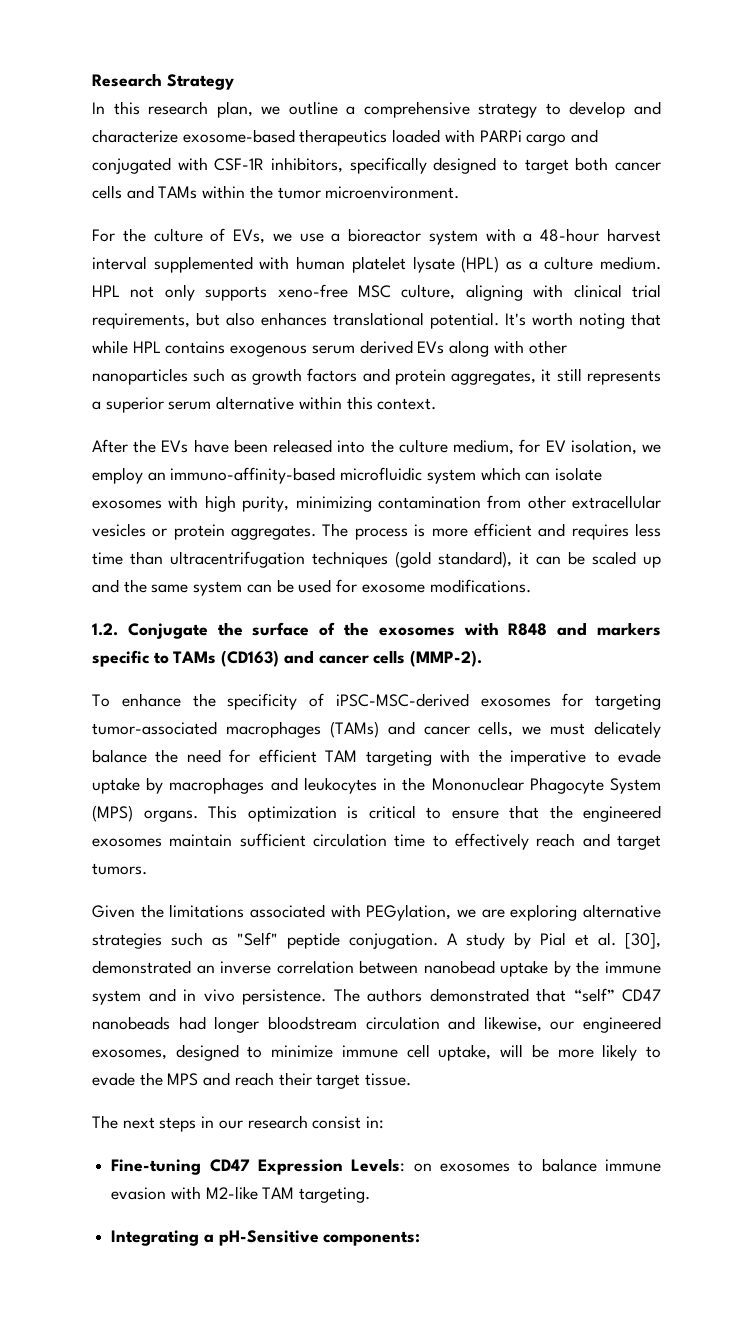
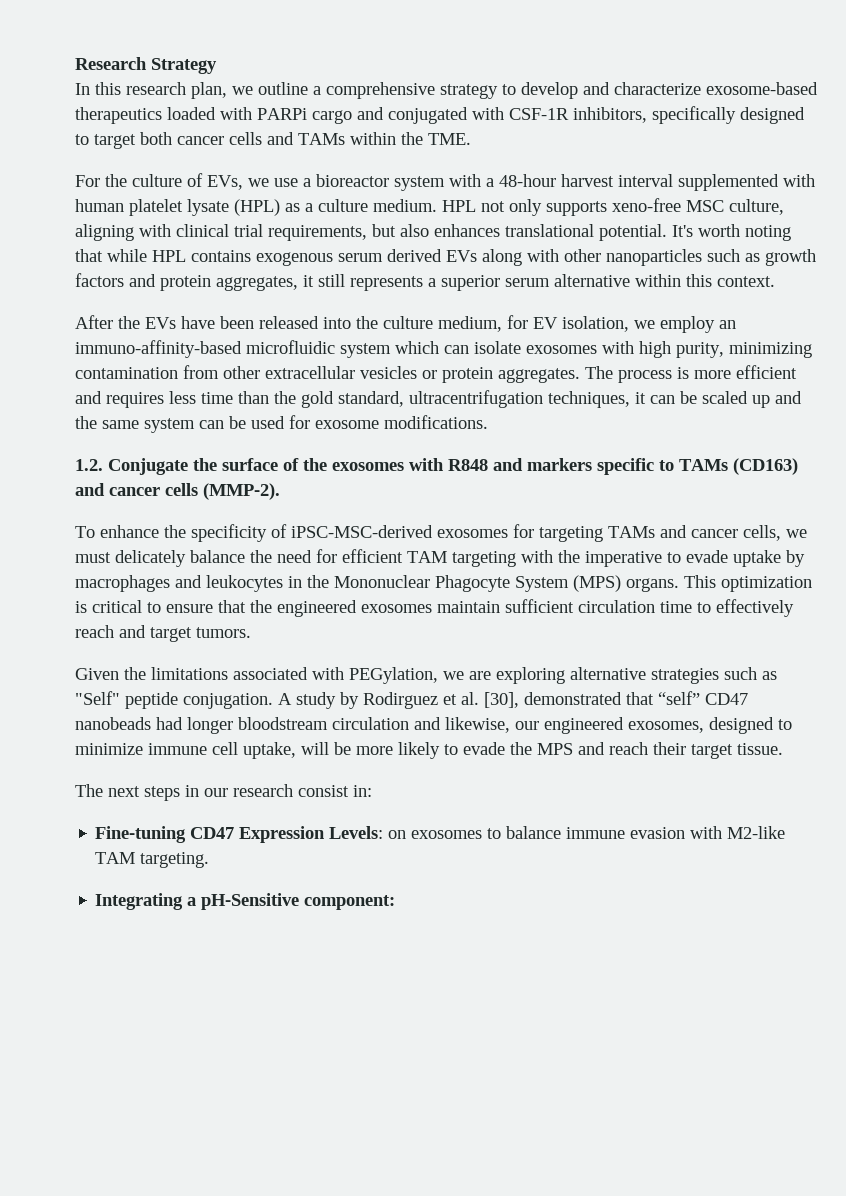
- In this research plan, we outline a comprehensive strategy to develop and characterize exosome-based therapeutics loaded with PARPi cargo and conjugated with CSF-1R inhibitors, specifically designed to target both cancer cells and TAMs within the tumor microenvironment.
+ In this research plan, we outline a comprehensive strategy to develop and characterize exosome-based therapeutics loaded with PARPi cargo and conjugated with CSF-1R inhibitors, specifically designed to target both cancer cells and TAMs within the TME.
- The process is more efficient and requires less time than ultracentrifugation techniques (gold standard), it can be scaled up and the same system can be used for exosome modifications.
+ The process is more efficient and requires less time than the gold standard, ultracentrifugation techniques, it can be scaled up and the same system can be used for exosome modifications.
- To enhance the specificity of iPSC-MSC-derived exosomes for targeting tumor-associated macrophages (TAMs) and cancer cells, we must delicately balance the need for efficient TAM targeting with the imperative to evade uptake by macrophages and leukocytes in the Mononuclear Phagocyte System (MPS) organs.
+ To enhance the specificity of iPSC-MSC-derived exosomes for targeting TAMs and cancer cells, we must delicately balance the need for efficient TAM targeting with the imperative to evade uptake by macrophages and leukocytes in the Mononuclear Phagocyte System (MPS) organs.
- A study by Pial et al. [30], demonstrated an inverse correlation between nanobead uptake by the immune system and in vivo persistence. The authors demonstrated that “self” CD47 nanobeads had longer bloodstream circulation and likewise, our engineered exosomes, designed to minimize immune cell uptake, will be more likely to evade the MPS and reach their target tissue.
+ A study by Rodirguez et al. [30], demonstrated that “self” CD47 nanobeads had longer bloodstream circulation and likewise, our engineered exosomes, designed to minimize immune cell uptake, will be more likely to evade the MPS and reach their target tissue.
- Integrating a pH-Sensitive components:
+ Integrating a pH-Sensitive component:

